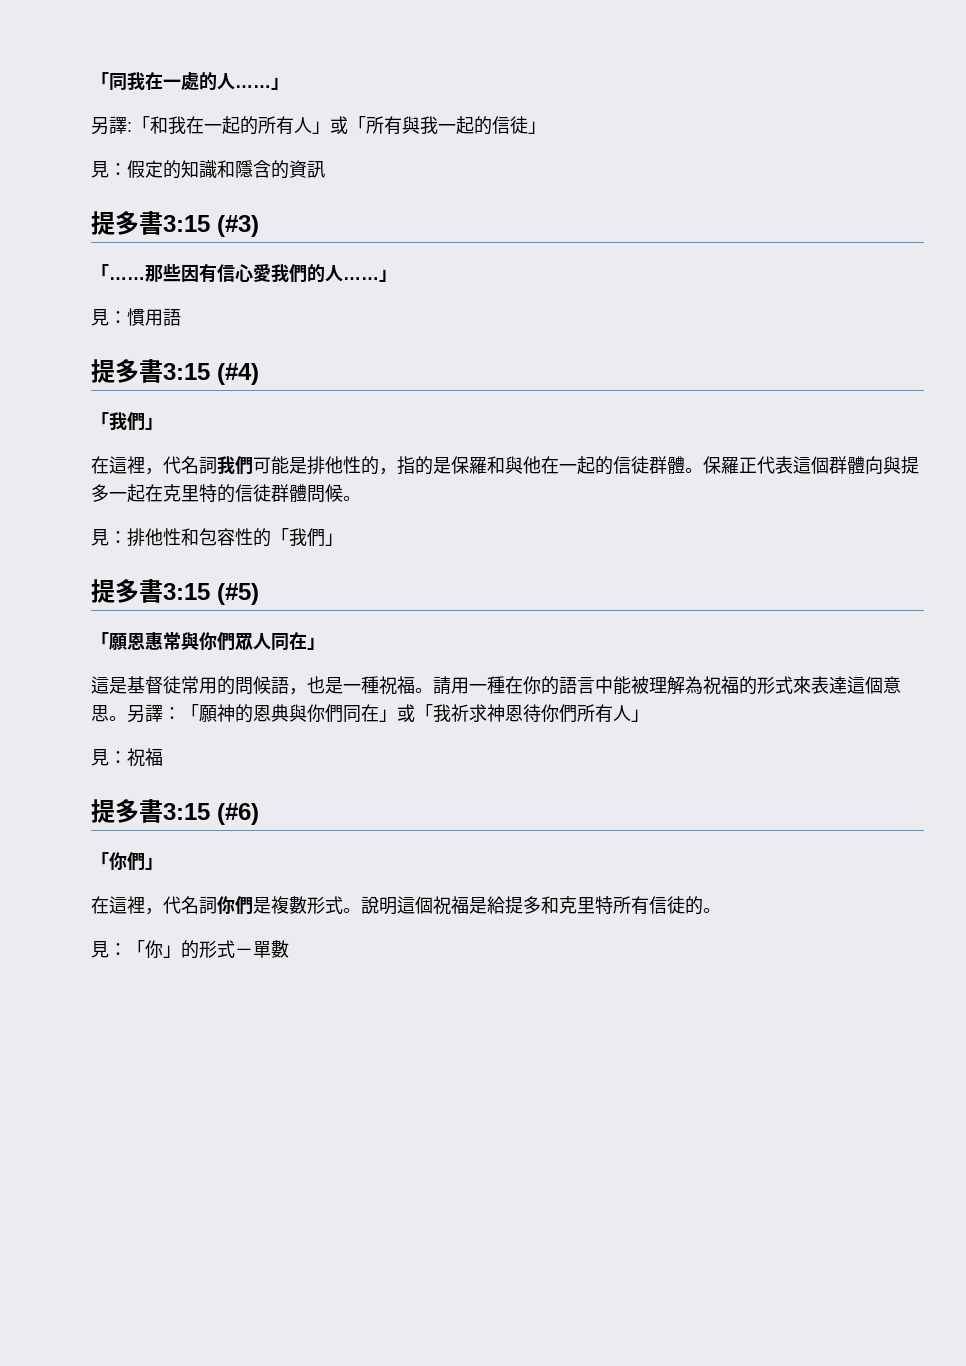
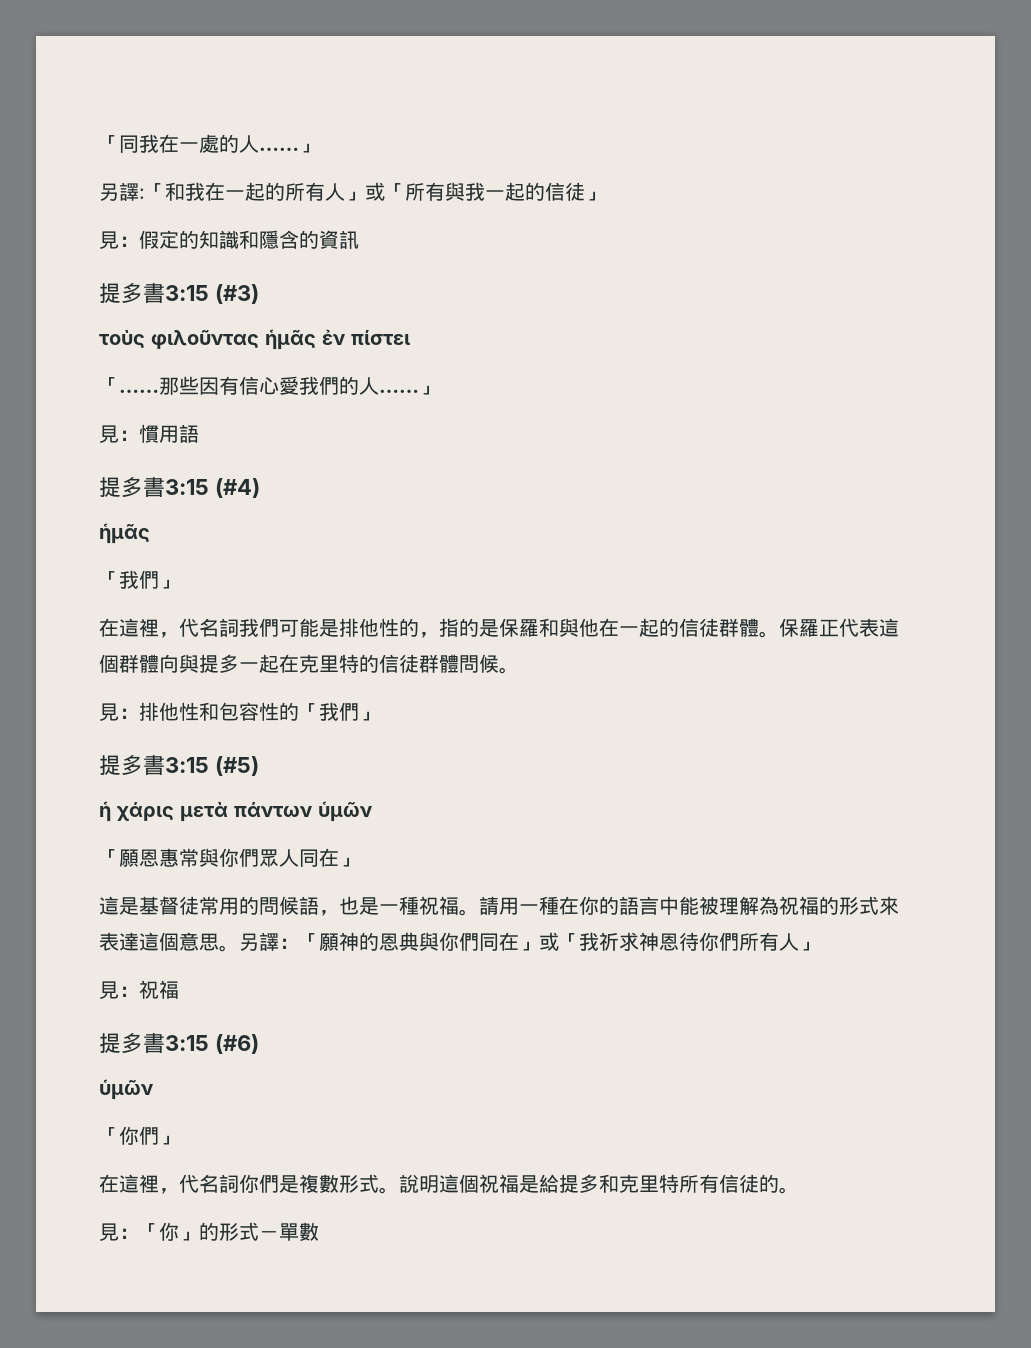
+ τοὺς φιλοῦντας ἡμᾶς ἐν πίστει
  提多書3:15 (#4)
+ ἡμᾶς
+ ἡ χάρις μετὰ πάντων ὑμῶν
  提多書3:15 (#6)
+ ὑμῶν

